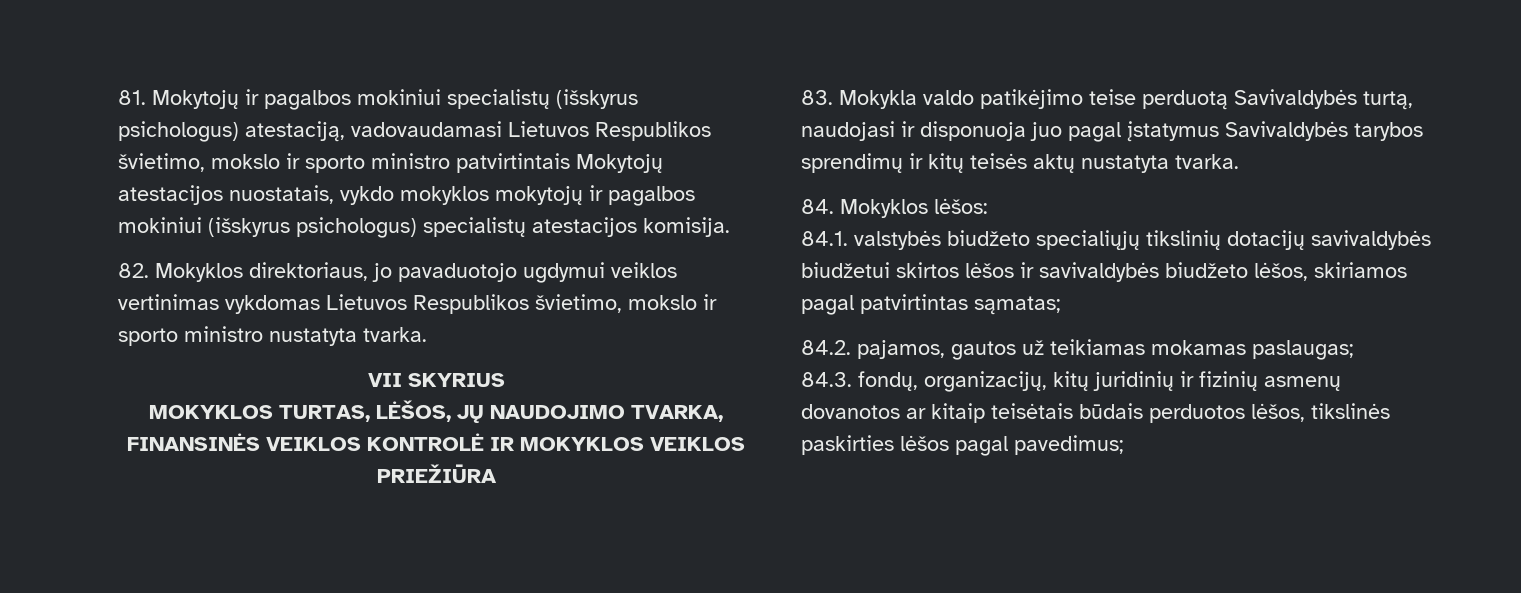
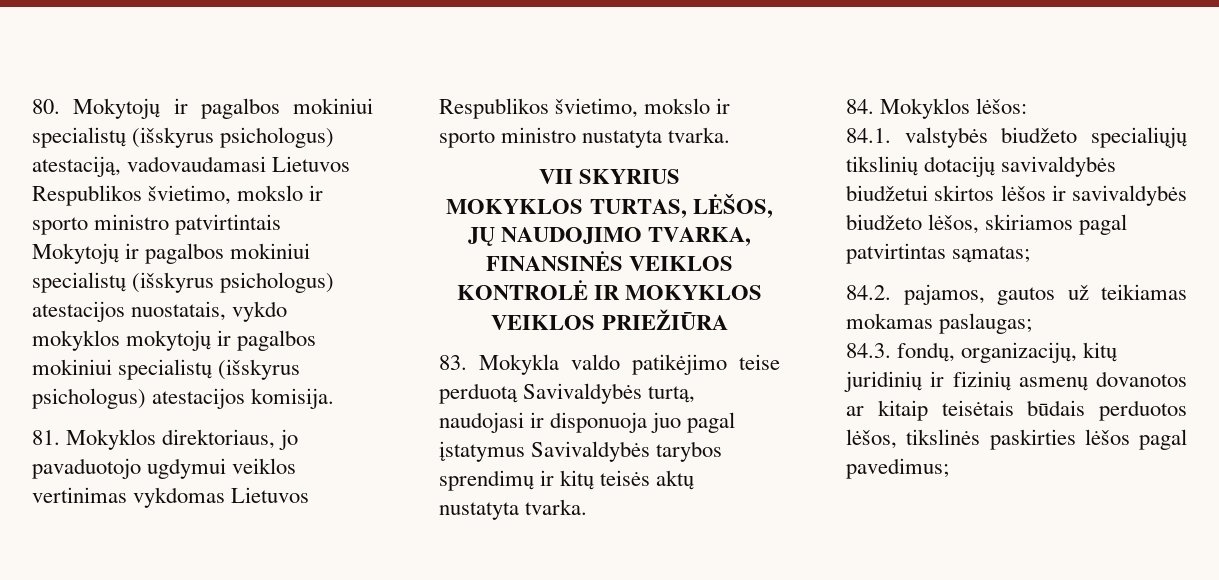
- 81. Mokytojų ir pagalbos mokiniui specialistų (išskyrus psichologus) atestaciją, vadovaudamasi Lietuvos Respublikos švietimo, mokslo ir sporto ministro patvirtintais Mokytojų atestacijos nuostatais, vykdo mokyklos mokytojų ir pagalbos mokiniui (išskyrus psichologus) specialistų atestacijos komisija.
+ 80. Mokytojų ir pagalbos mokiniui specialistų (išskyrus psichologus) atestaciją, vadovaudamasi Lietuvos Respublikos švietimo, mokslo ir sporto ministro patvirtintais Mokytojų ir pagalbos mokiniui specialistų (išskyrus psichologus) atestacijos nuostatais, vykdo mokyklos mokytojų ir pagalbos mokiniui specialistų (išskyrus psichologus) atestacijos komisija.
- 82. Mokyklos direktoriaus, jo pavaduotojo ugdymui veiklos vertinimas vykdomas Lietuvos Respublikos švietimo, mokslo ir sporto ministro nustatyta tvarka.
+ 81. Mokyklos direktoriaus, jo pavaduotojo ugdymui veiklos vertinimas vykdomas Lietuvos Respublikos švietimo, mokslo ir sporto ministro nustatyta tvarka.

